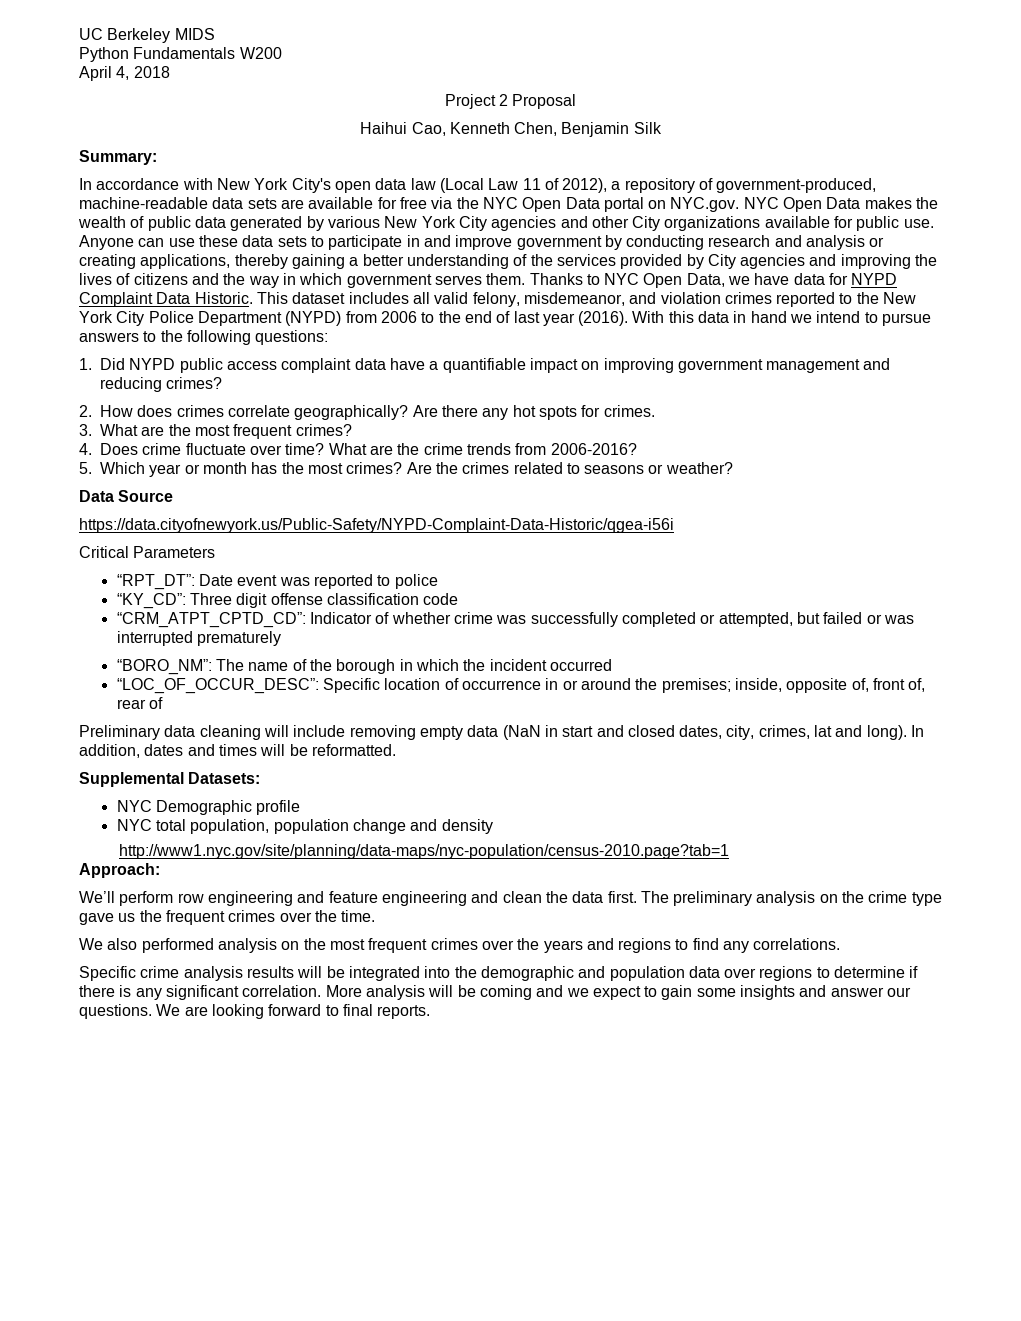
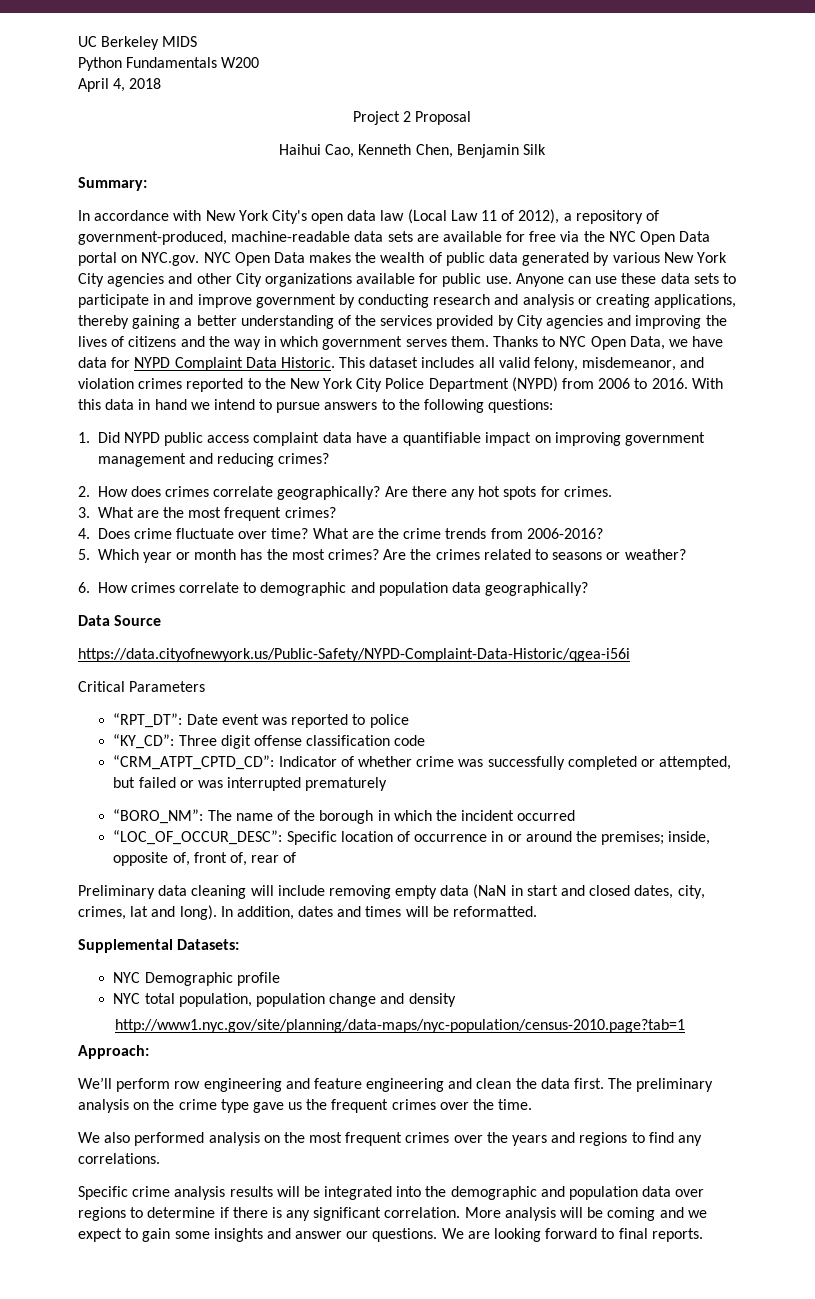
- This dataset includes all valid felony, misdemeanor, and violation crimes reported to the New York City Police Department (NYPD) from 2006 to the end of last year (2016).
+ This dataset includes all valid felony, misdemeanor, and violation crimes reported to the New York City Police Department (NYPD) from 2006 to 2016.
+ 6. How crimes correlate to demographic and population data geographically?

